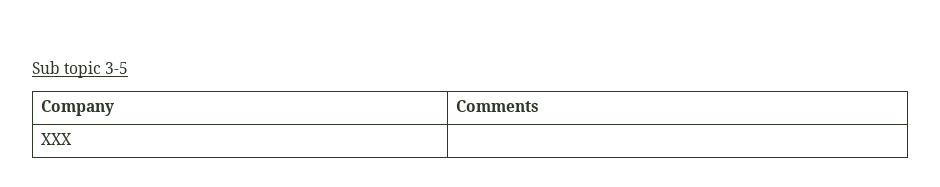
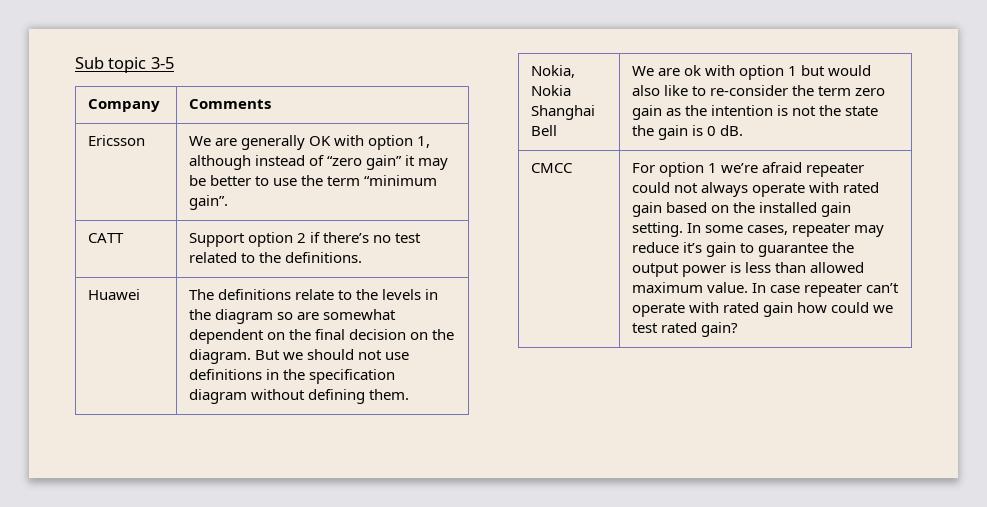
- XXX |
+ Ericsson | We are generally OK with option 1, although instead of “zero gain” it may be better to use the term “minimum gain”.
+ CATT | Support option 2 if there’s no test related to the definitions.
+ Huawei | The definitions relate to the levels in the diagram so are somewhat dependent on the final decision on the diagram. But we should not use definitions in the specification diagram without defining them.
+ Nokia, Nokia Shanghai Bell | We are ok with option 1 but would also like to re-consider the term zero gain as the intention is not the state the gain is 0 dB.
+ CMCC | For option 1 we’re afraid repeater could not always operate with rated gain based on the installed gain setting. In some cases, repeater may reduce it’s gain to guarantee the output power is less than allowed maximum value. In case repeater can’t operate with rated gain how could we test rated gain?

